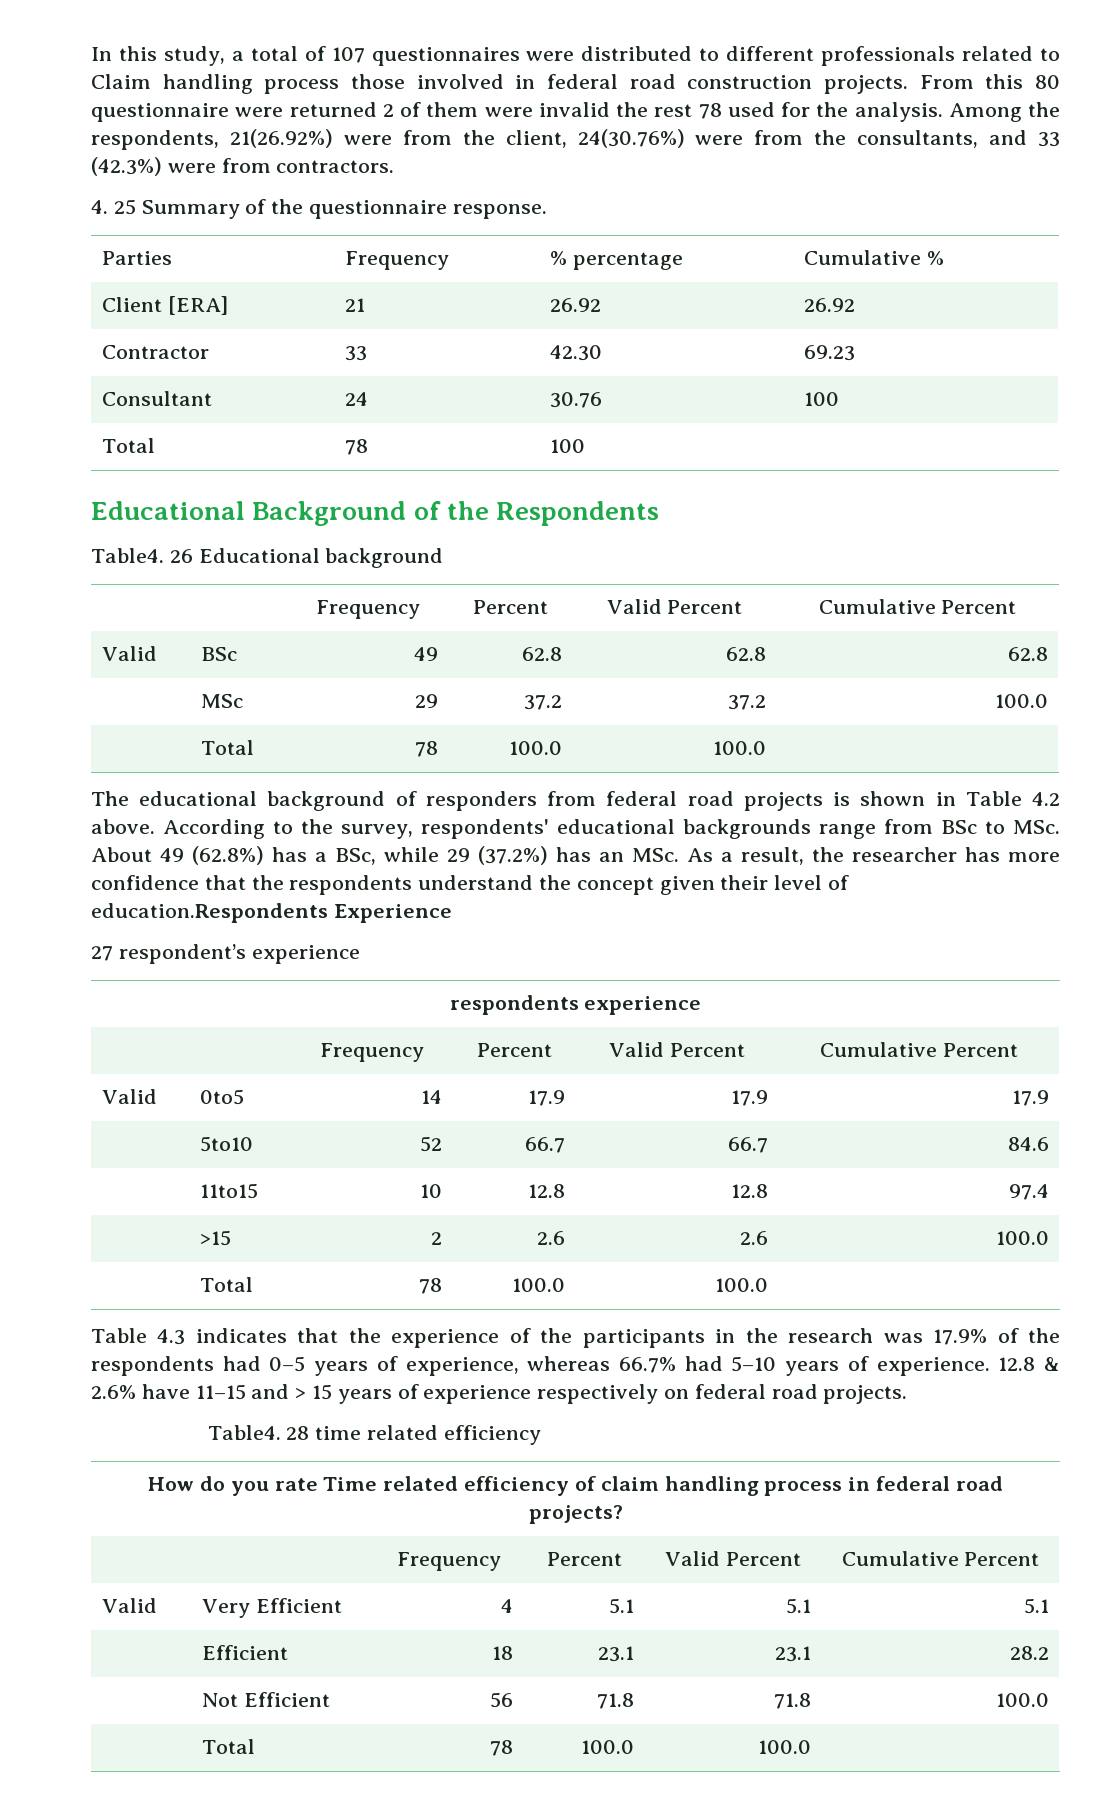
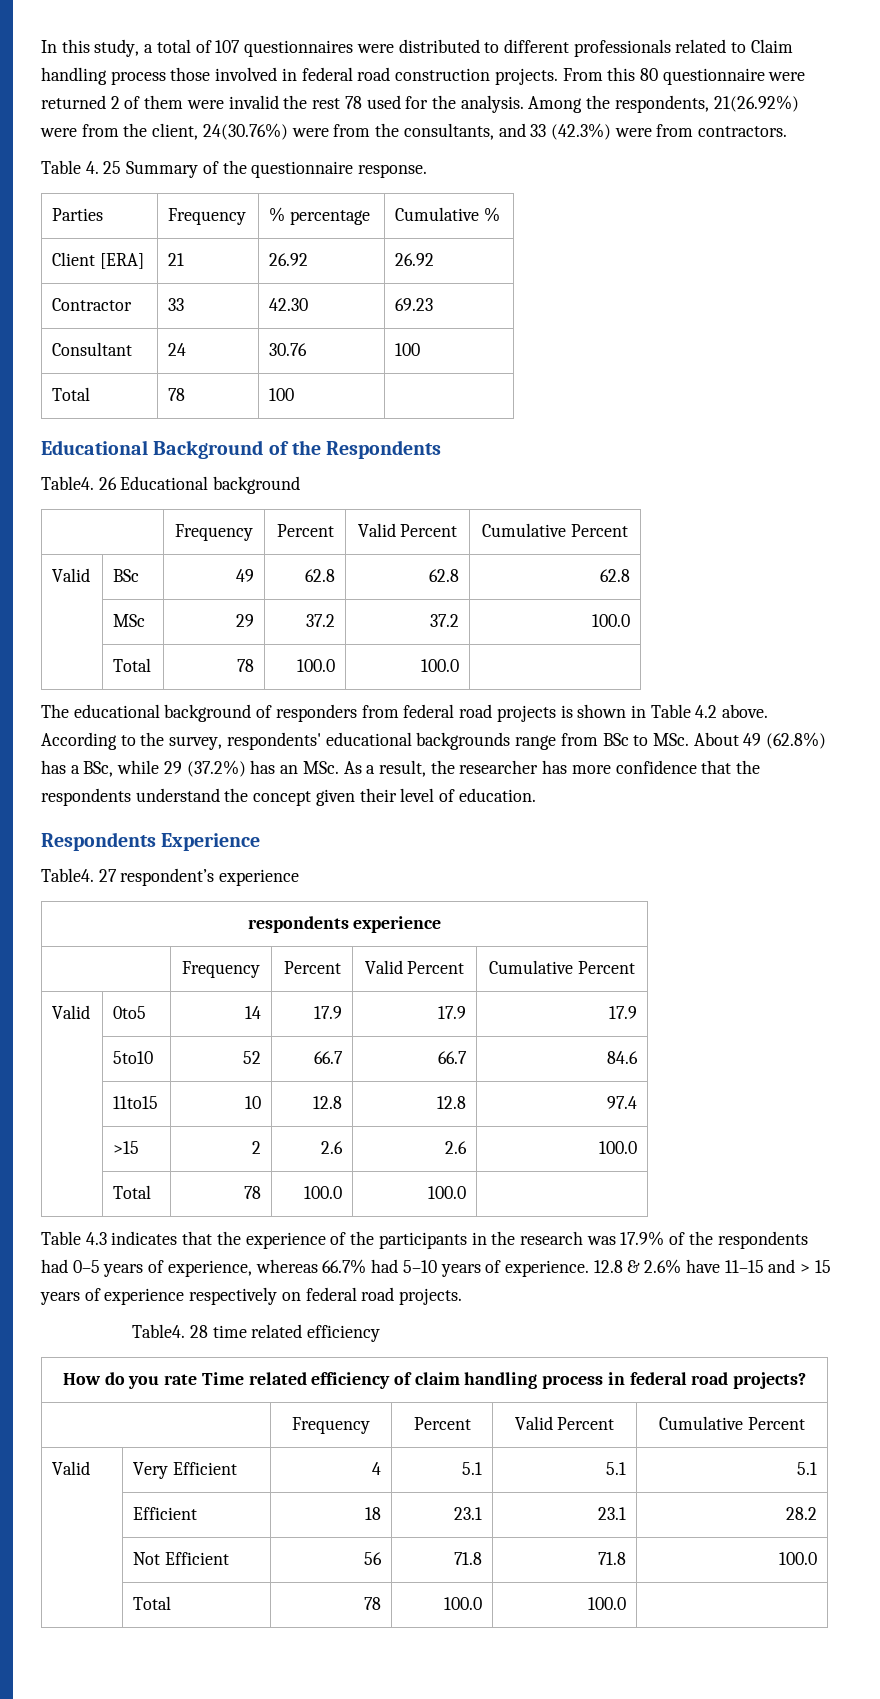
- 4. 25 Summary of the questionnaire response.
+ Table 4. 25 Summary of the questionnaire response.
- According to the survey, respondents' educational backgrounds range from BSc to MSc. About 49 (62.8%) has a BSc, while 29 (37.2%) has an MSc. As a result, the researcher has more confidence that the respondents understand the concept given their level of education.Respondents Experience
- 27 respondent’s experience
+ According to the survey, respondents' educational backgrounds range from BSc to MSc. About 49 (62.8%) has a BSc, while 29 (37.2%) has an MSc. As a result, the researcher has more confidence that the respondents understand the concept given their level of education.
+ Respondents Experience
+ Table4. 27 respondent’s experience

